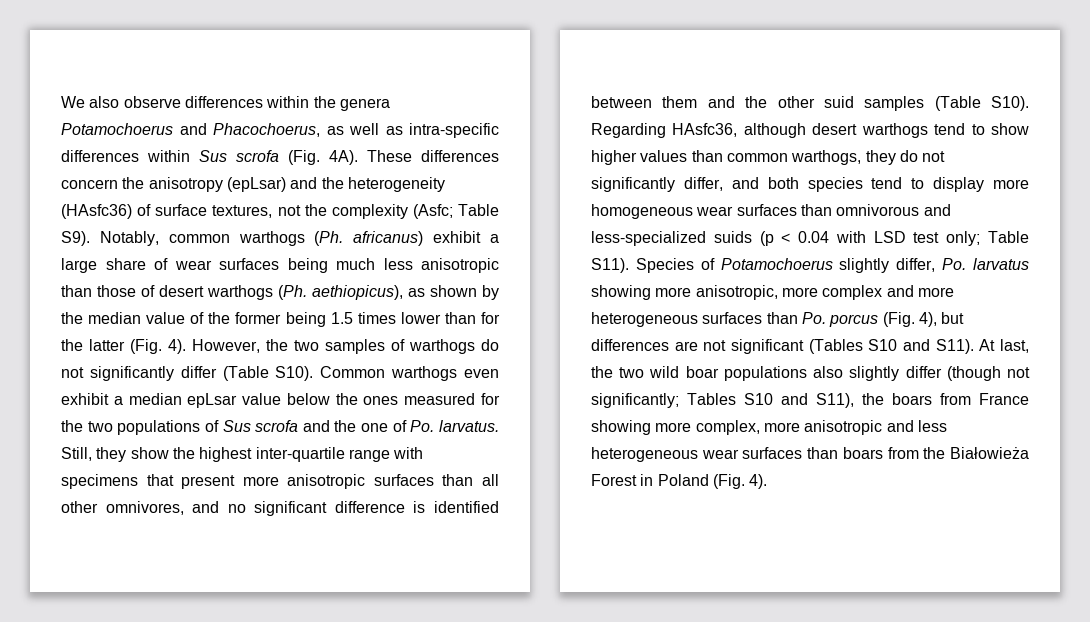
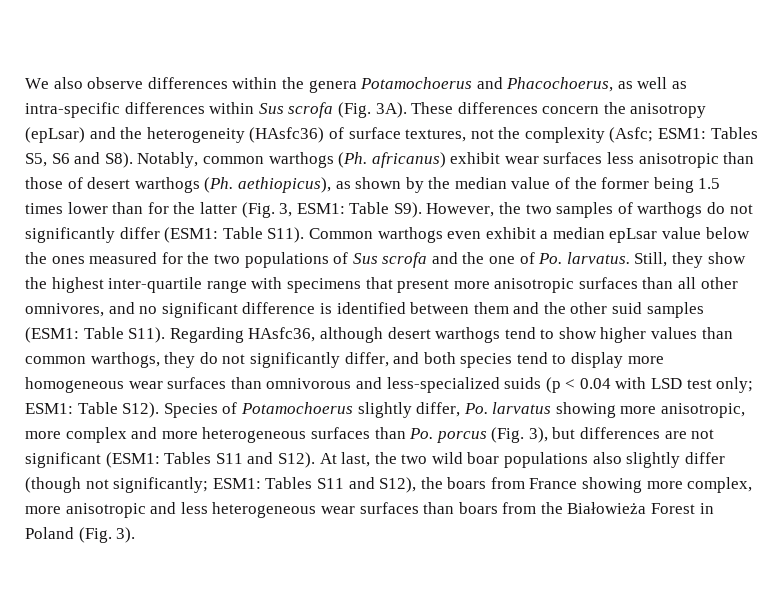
- We also observe differences within the genera Potamochoerus and Phacochoerus, as well as intra-specific differences within Sus scrofa (Fig. 4A).
+ We also observe differences within the genera Potamochoerus and Phacochoerus, as well as intra-specific differences within Sus scrofa (Fig. 3A).
- These differences concern the anisotropy (epLsar) and the heterogeneity (HAsfc36) of surface textures, not the complexity (Asfc; Table S9). Notably, common warthogs (Ph. africanus) exhibit a large share of wear surfaces being much less anisotropic than those of desert warthogs (Ph. aethiopicus), as shown by the median value of the former being 1.5 times lower than for the latter (Fig. 4). However, the two samples of warthogs do not significantly differ (Table S10).
+ These differences concern the anisotropy (epLsar) and the heterogeneity (HAsfc36) of surface textures, not the complexity (Asfc; ESM1: Tables S5, S6 and S8). Notably, common warthogs (Ph. africanus) exhibit wear surfaces less anisotropic than those of desert warthogs (Ph. aethiopicus), as shown by the median value of the former being 1.5 times lower than for the latter (Fig. 3, ESM1: Table S9). However, the two samples of warthogs do not significantly differ (ESM1: Table S11).
- Still, they show the highest inter-quartile range with specimens that present more anisotropic surfaces than all other omnivores, and no significant difference is identified between them and the other suid samples (Table S10).
+ Still, they show the highest inter-quartile range with specimens that present more anisotropic surfaces than all other omnivores, and no significant difference is identified between them and the other suid samples (ESM1: Table S11).
- Regarding HAsfc36, although desert warthogs tend to show higher values than common warthogs, they do not significantly differ, and both species tend to display more homogeneous wear surfaces than omnivorous and less-specialized suids (p < 0.04 with LSD test only; Table S11).
+ Regarding HAsfc36, although desert warthogs tend to show higher values than common warthogs, they do not significantly differ, and both species tend to display more homogeneous wear surfaces than omnivorous and less-specialized suids (p < 0.04 with LSD test only; ESM1: Table S12).
- Species of Potamochoerus slightly differ, Po. larvatus showing more anisotropic, more complex and more heterogeneous surfaces than Po. porcus (Fig. 4), but differences are not significant (Tables S10 and S11).
+ Species of Potamochoerus slightly differ, Po. larvatus showing more anisotropic, more complex and more heterogeneous surfaces than Po. porcus (Fig. 3), but differences are not significant (ESM1: Tables S11 and S12).
- At last, the two wild boar populations also slightly differ (though not significantly; Tables S10 and S11), the boars from France showing more complex, more anisotropic and less heterogeneous wear surfaces than boars from the Białowieża Forest in Poland (Fig. 4).
+ At last, the two wild boar populations also slightly differ (though not significantly; ESM1: Tables S11 and S12), the boars from France showing more complex, more anisotropic and less heterogeneous wear surfaces than boars from the Białowieża Forest in Poland (Fig. 3).

